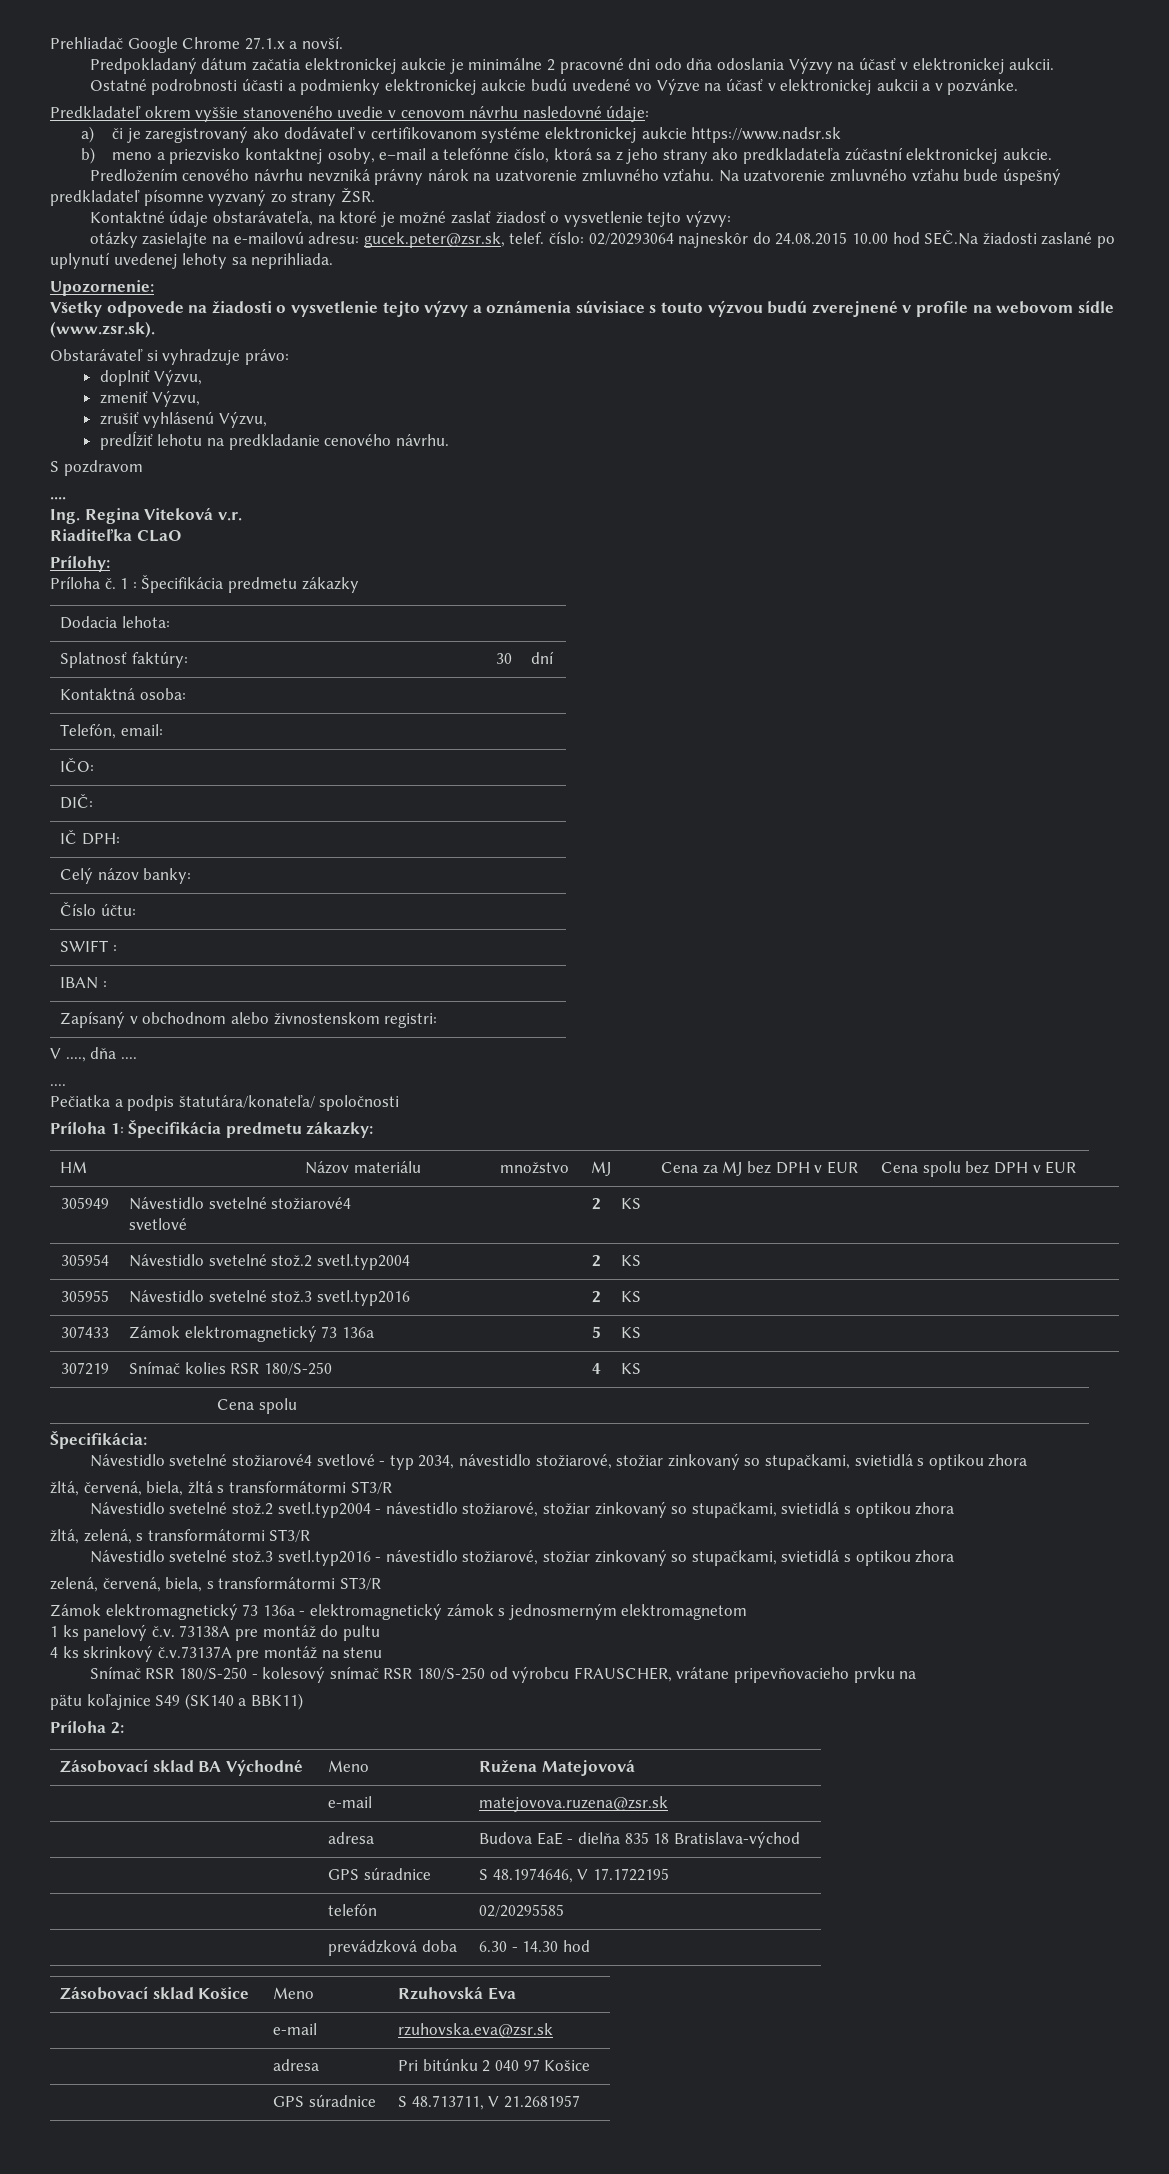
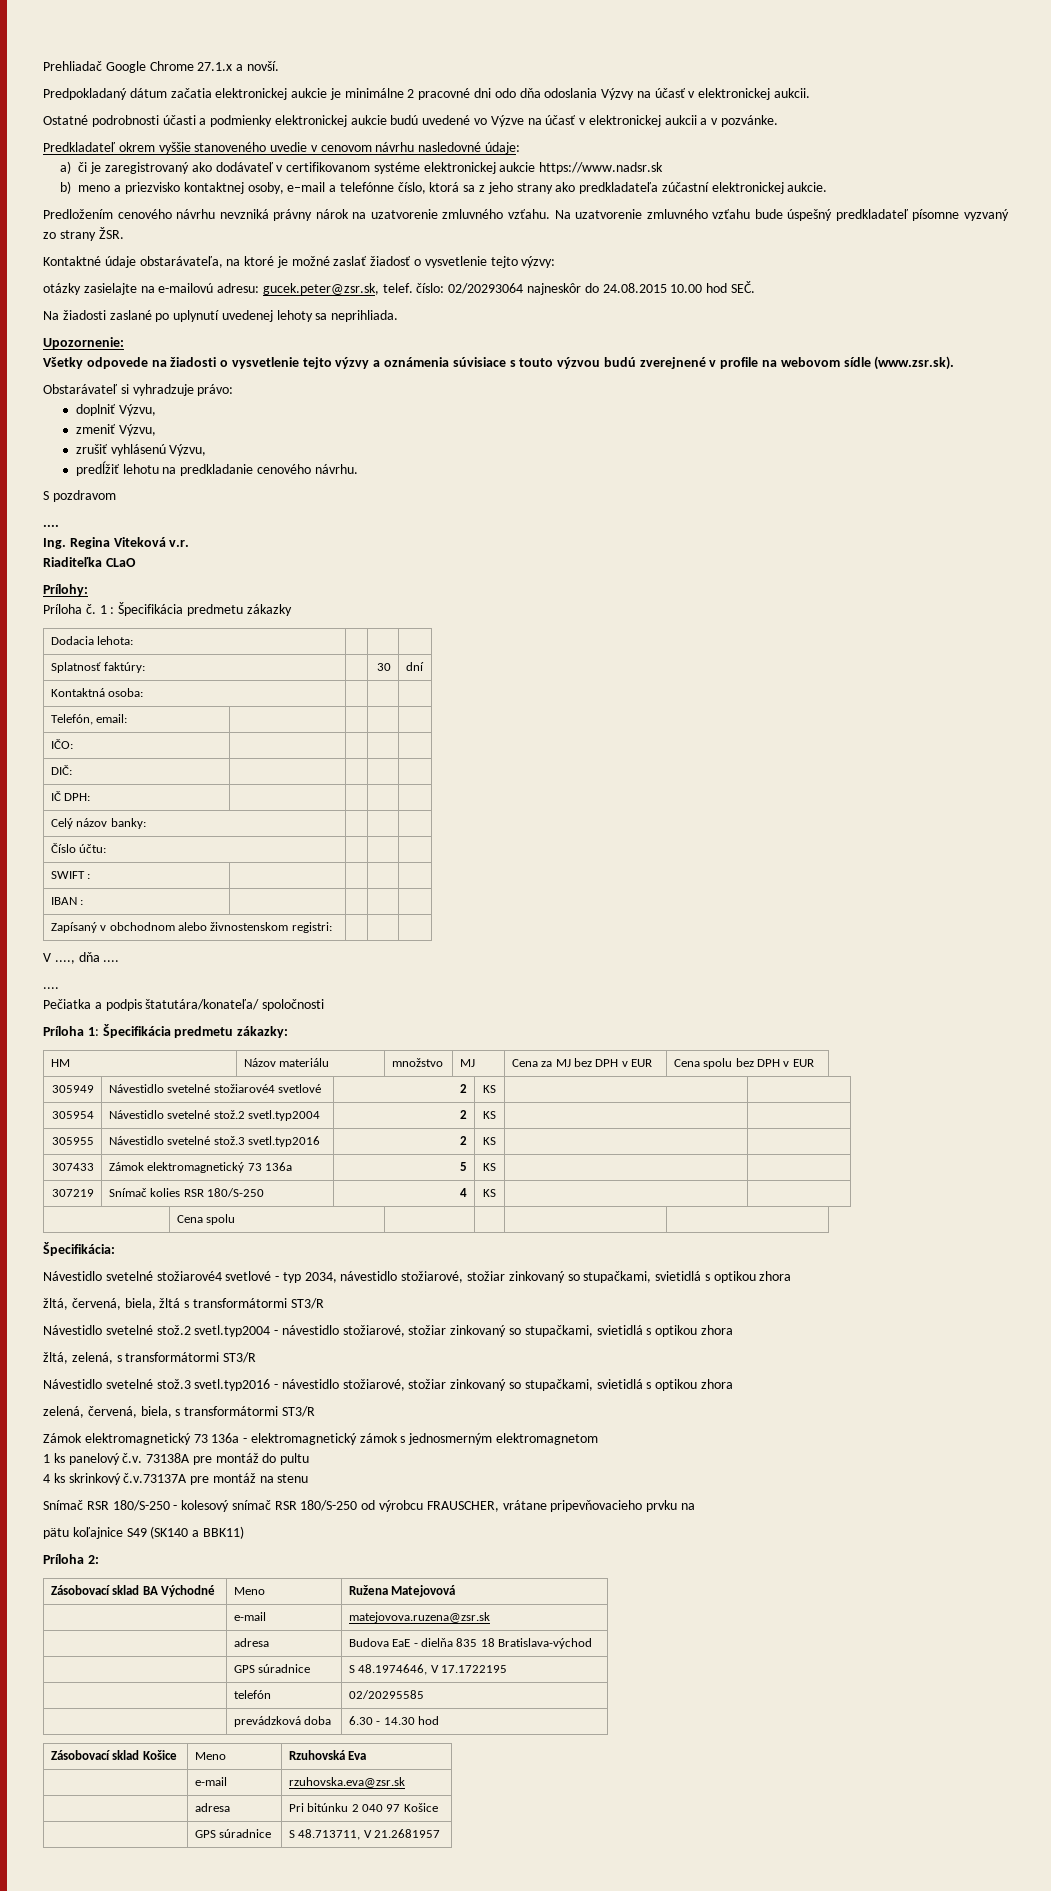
- otázky zasielajte na e-mailovú adresu: gucek.peter@zsr.sk, telef. číslo: 02/20293064 najneskôr do 24.08.2015 10.00 hod SEČ.Na žiadosti zaslané po uplynutí uvedenej lehoty sa neprihliada.
+ otázky zasielajte na e-mailovú adresu: gucek.peter@zsr.sk, telef. číslo: 02/20293064 najneskôr do 24.08.2015 10.00 hod SEČ.
+ Na žiadosti zaslané po uplynutí uvedenej lehoty sa neprihliada.

